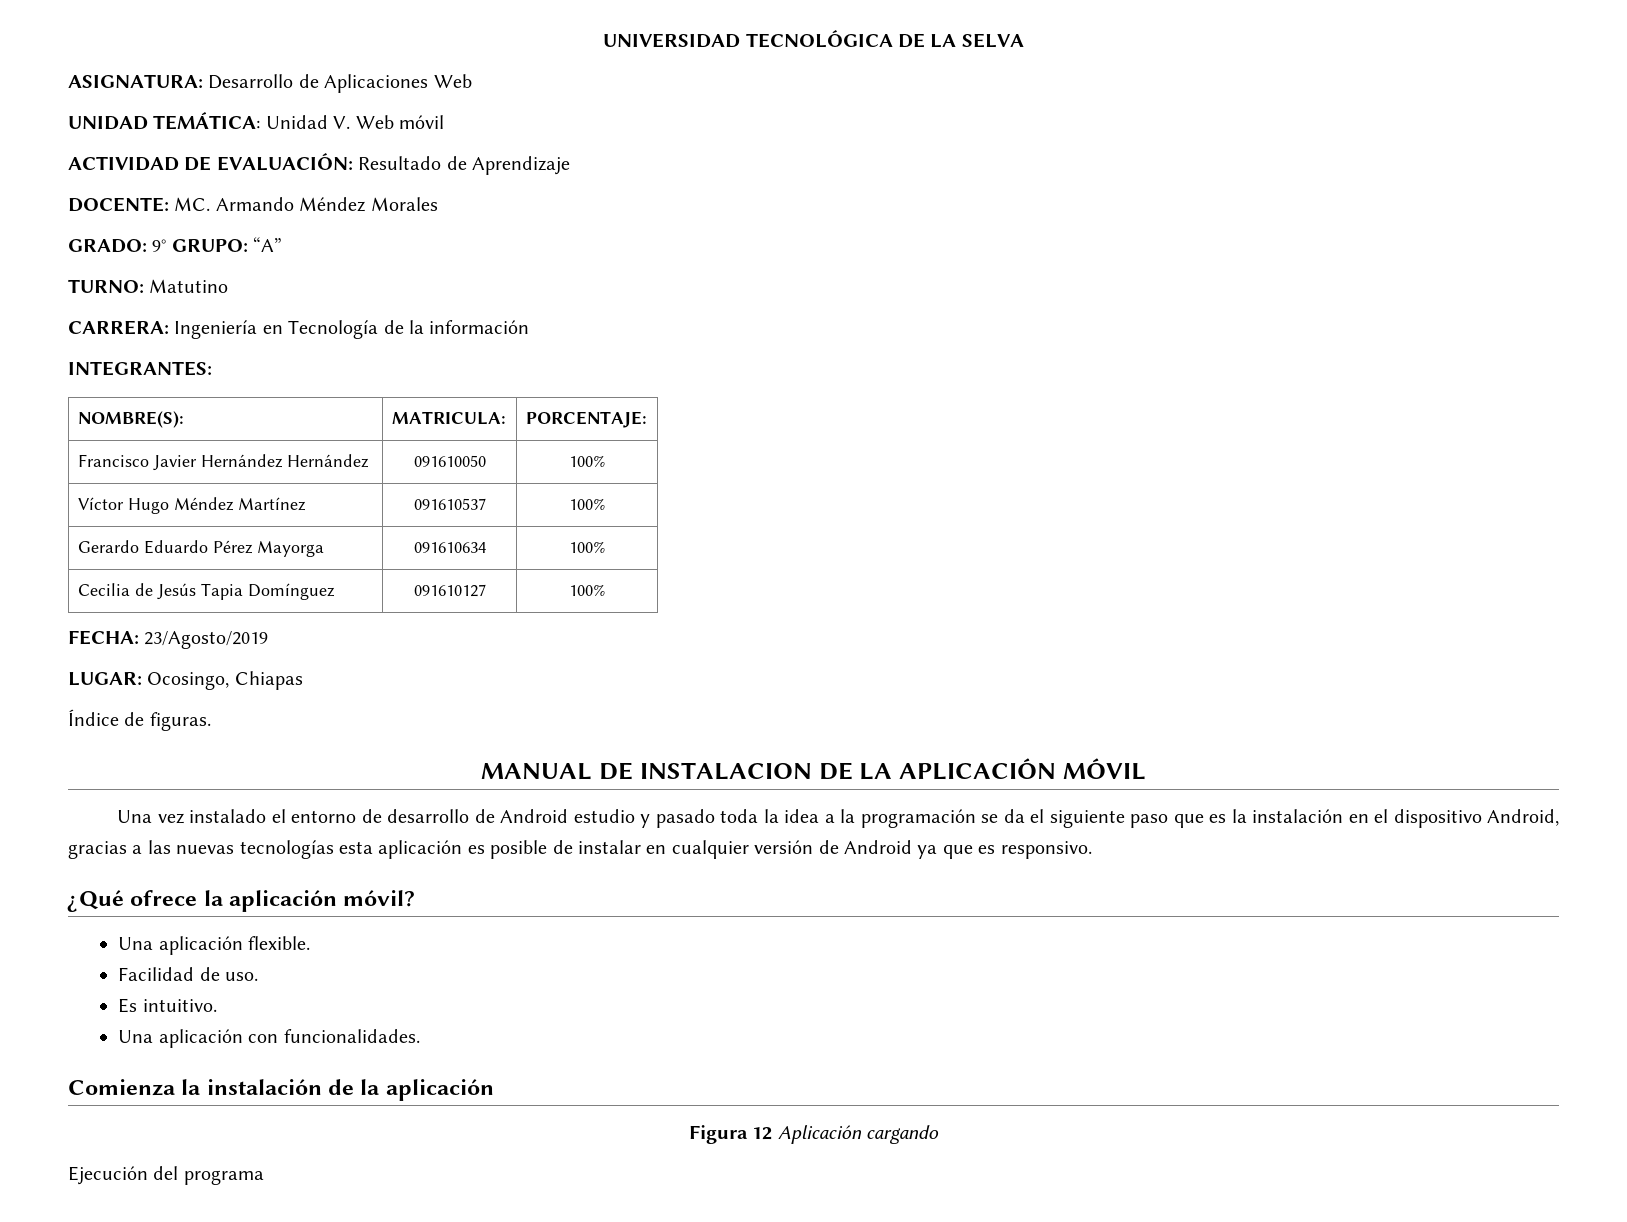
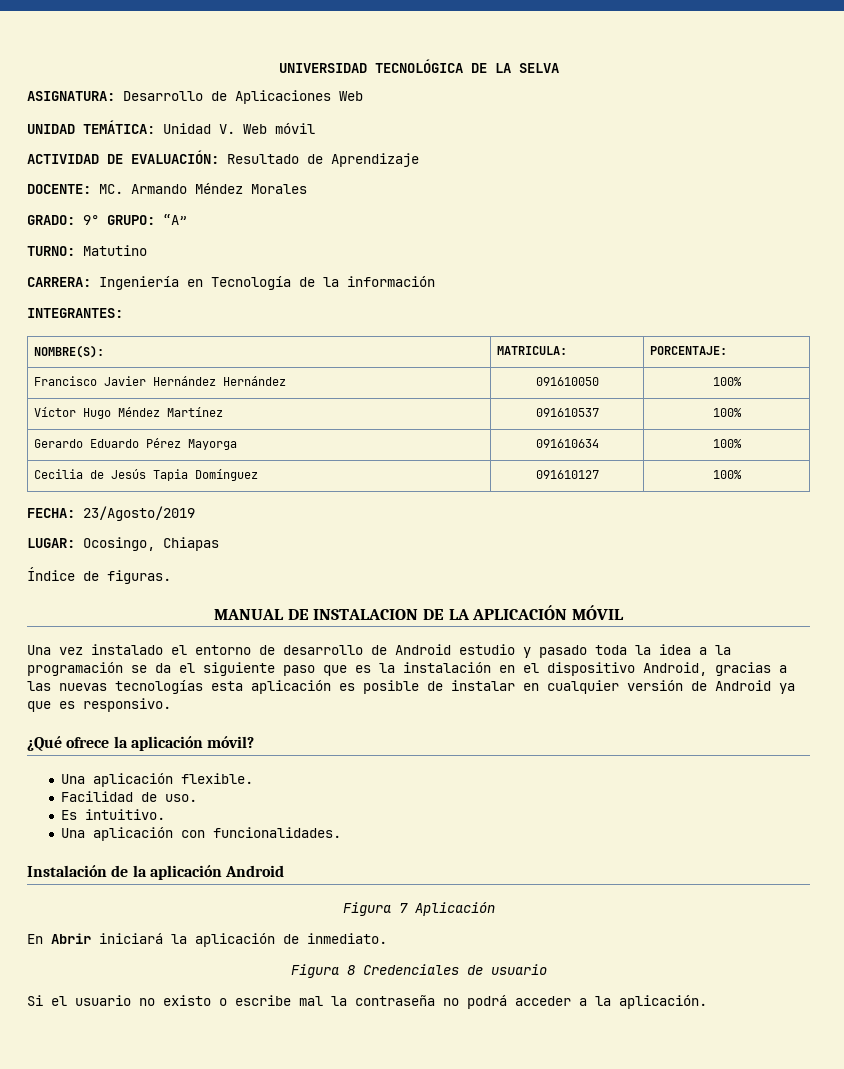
- Comienza la instalación de la aplicación
- Figura 12 Aplicación cargando
- Ejecución del programa
+ Instalación de la aplicación Android
+ Figura 7 Aplicación
+ En Abrir iniciará la aplicación de inmediato.
+ Figura 8 Credenciales de usuario
+ Si el usuario no existo o escribe mal la contraseña no podrá acceder a la aplicación.

